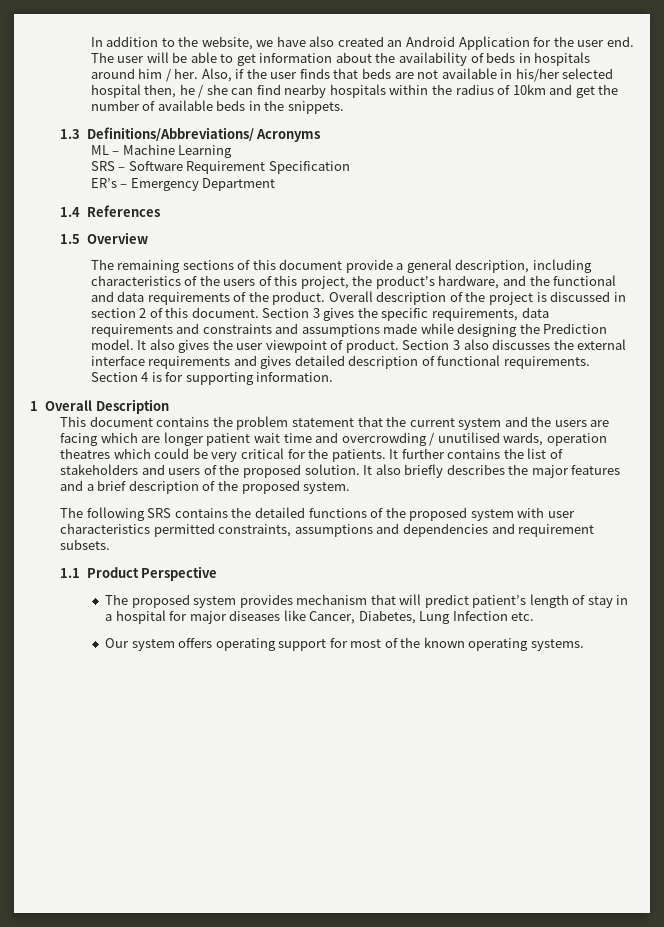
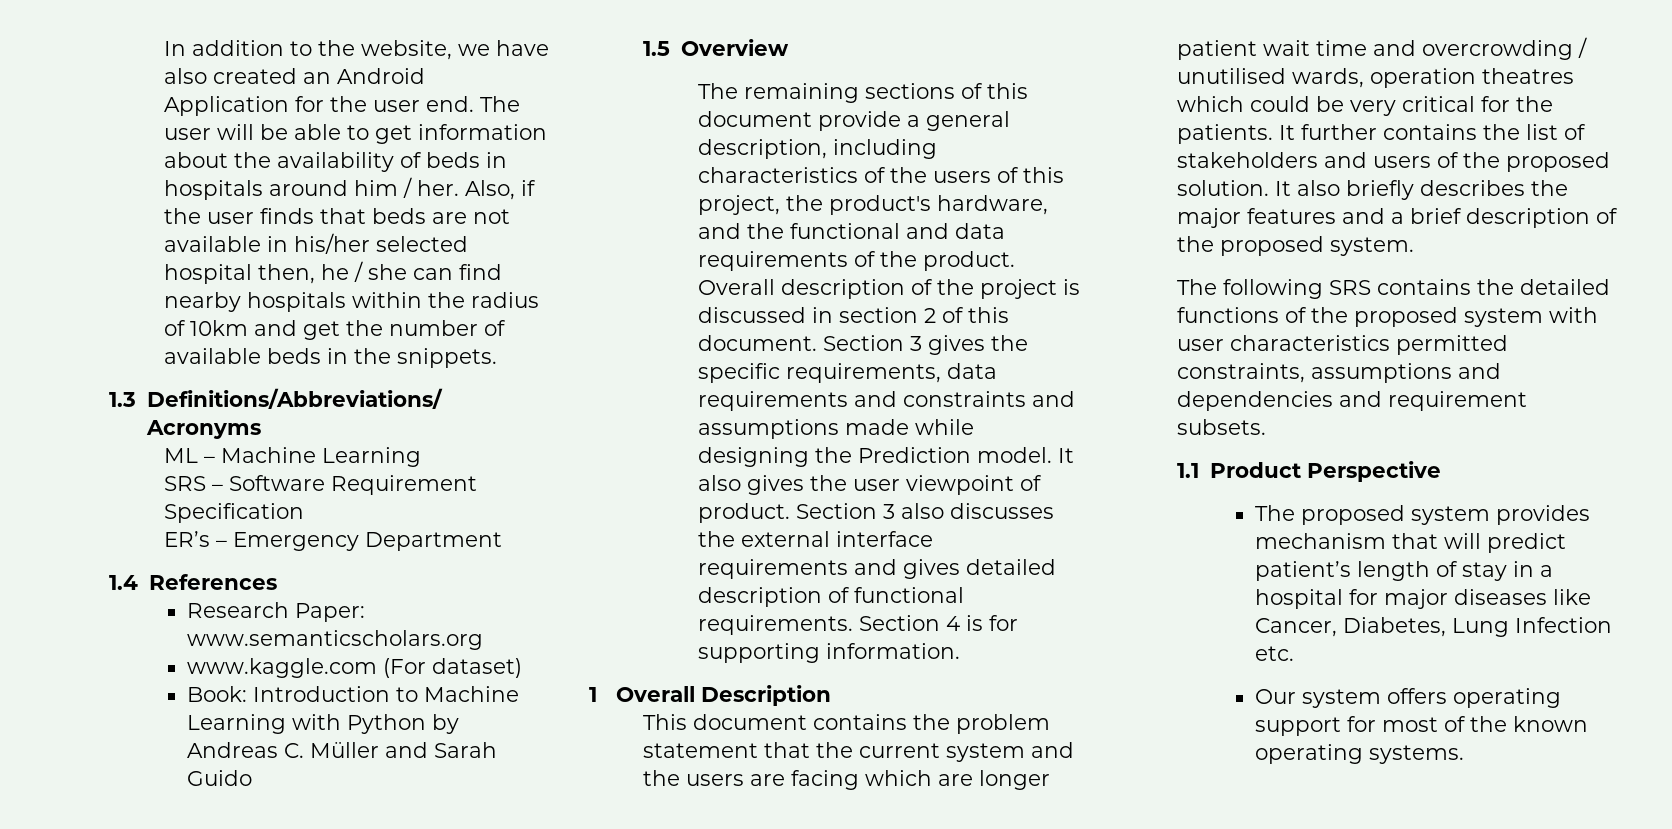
+ Research Paper: www.semanticscholars.org
+ www.kaggle.com (For dataset)
+ Book: Introduction to Machine Learning with Python by Andreas C. Müller and Sarah Guido

